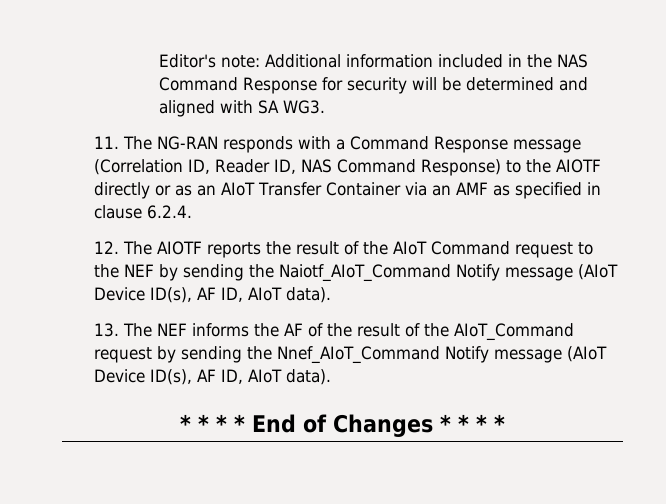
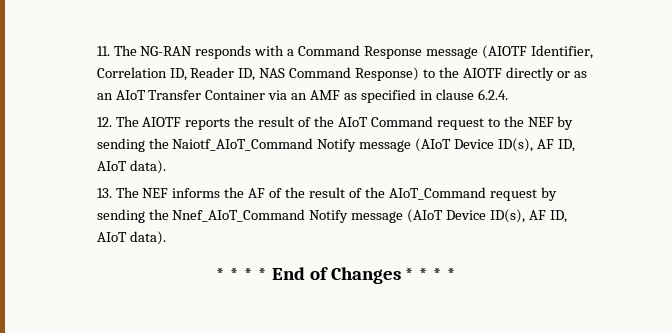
- Editor's note: Additional information included in the NAS Command Response for security will be determined and aligned with SA WG3.
- 11. The NG-RAN responds with a Command Response message (Correlation ID, Reader ID, NAS Command Response) to the AIOTF directly or as an AIoT Transfer Container via an AMF as specified in clause 6.2.4.
+ 11. The NG-RAN responds with a Command Response message (AIOTF Identifier, Correlation ID, Reader ID, NAS Command Response) to the AIOTF directly or as an AIoT Transfer Container via an AMF as specified in clause 6.2.4.

